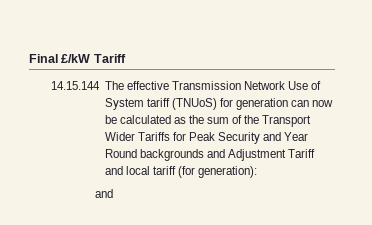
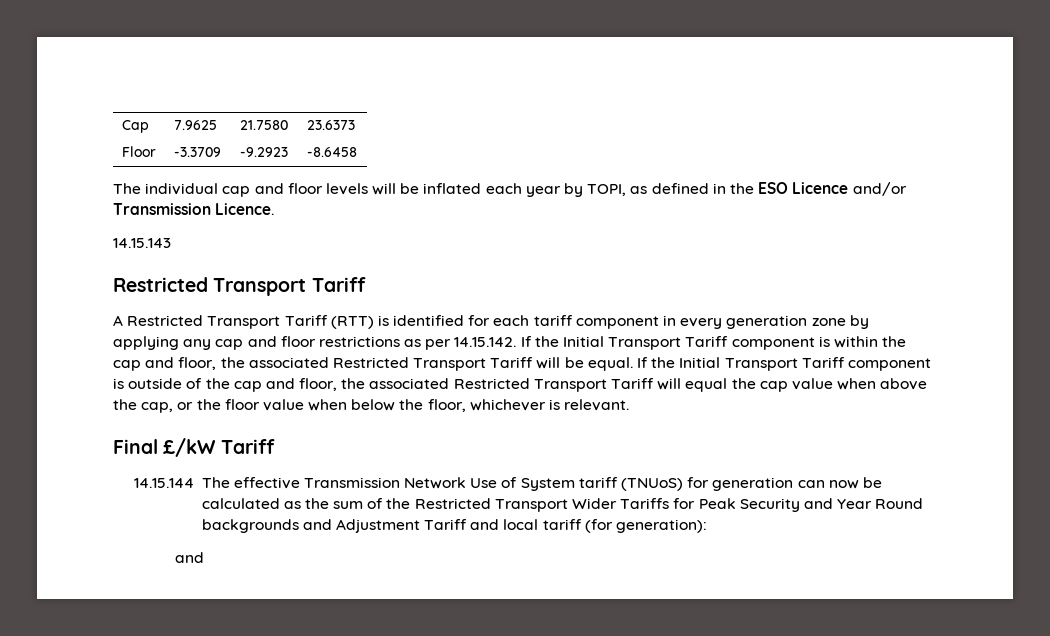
+ Cap | 7.9625 | 21.7580 | 23.6373
+ Floor | -3.3709 | -9.2923 | -8.6458
+ The individual cap and floor levels will be inflated each year by TOPI, as defined in the ESO Licence and/or Transmission Licence.
+ 14.15.143
+ Restricted Transport Tariff
+ A Restricted Transport Tariff (RTT) is identified for each tariff component in every generation zone by applying any cap and floor restrictions as per 14.15.142. If the Initial Transport Tariff component is within the cap and floor, the associated Restricted Transport Tariff will be equal. If the Initial Transport Tariff component is outside of the cap and floor, the associated Restricted Transport Tariff will equal the cap value when above the cap, or the floor value when below the floor, whichever is relevant.
- 14.15.144 The effective Transmission Network Use of System tariff (TNUoS) for generation can now be calculated as the sum of the Transport Wider Tariffs for Peak Security and Year Round backgrounds and Adjustment Tariff and local tariff (for generation):
+ 14.15.144 The effective Transmission Network Use of System tariff (TNUoS) for generation can now be calculated as the sum of the Restricted Transport Wider Tariffs for Peak Security and Year Round backgrounds and Adjustment Tariff and local tariff (for generation):

